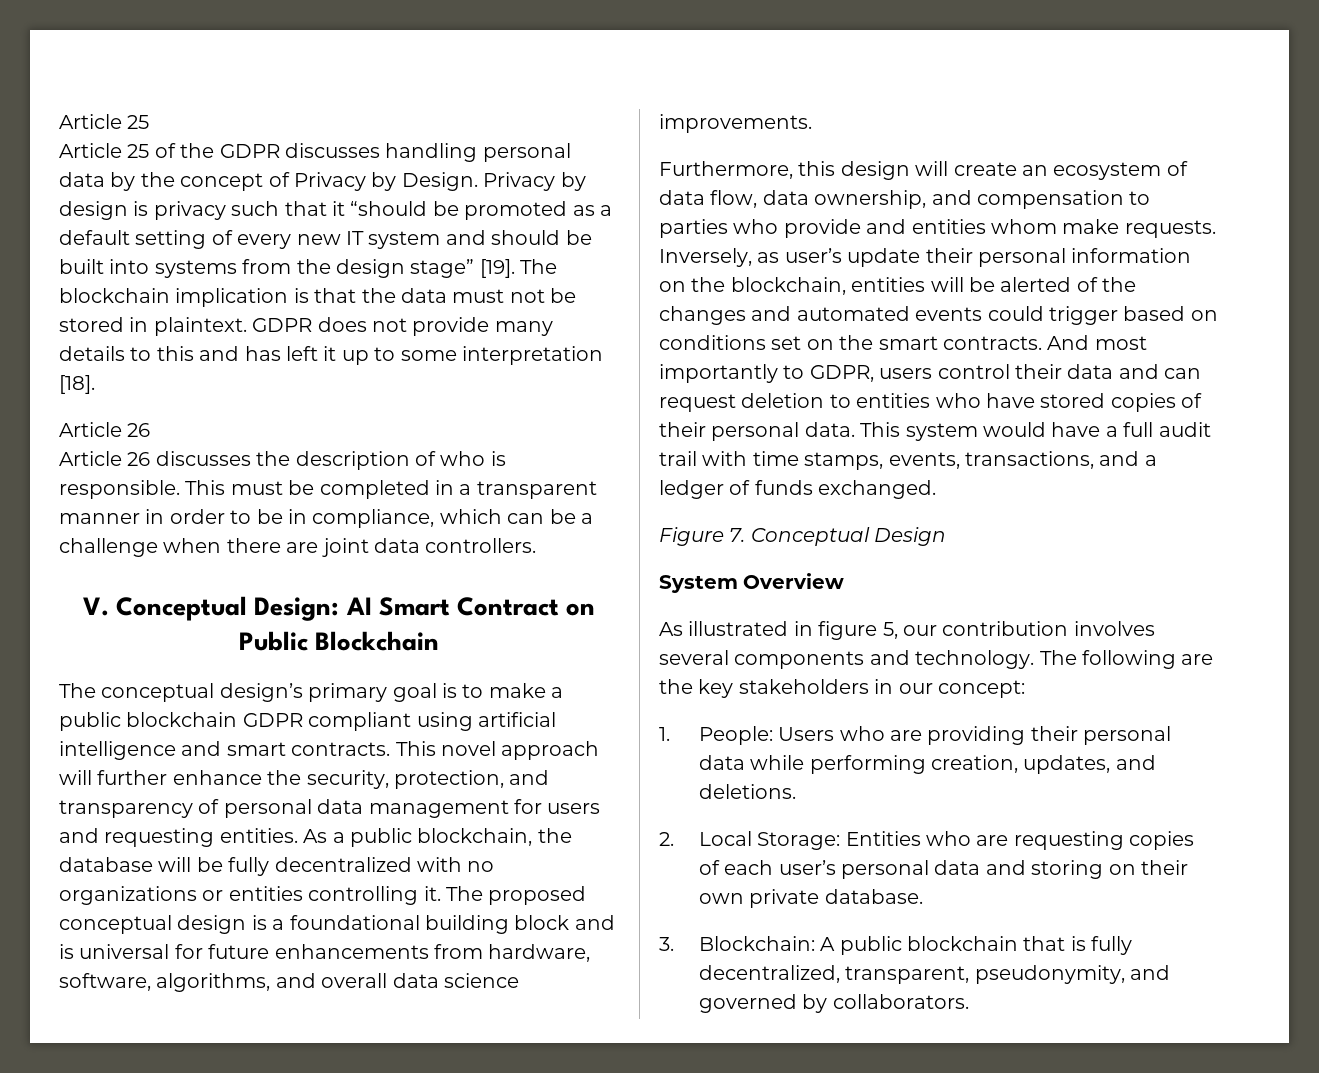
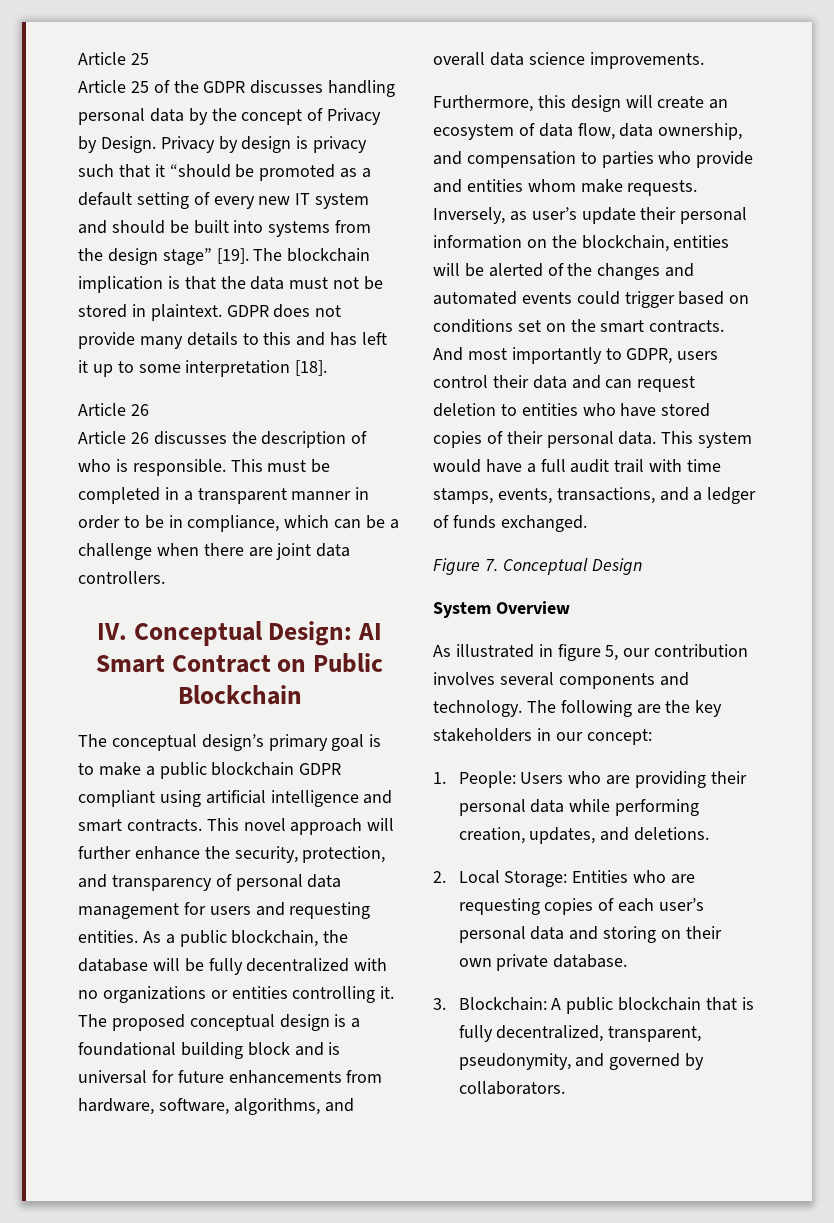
- V. Conceptual Design: AI Smart Contract on Public Blockchain
+ IV. Conceptual Design: AI Smart Contract on Public Blockchain

